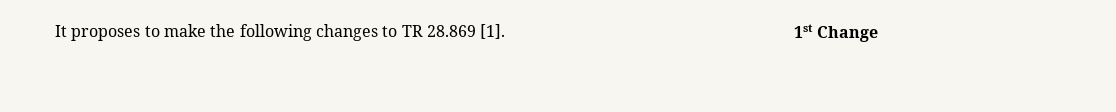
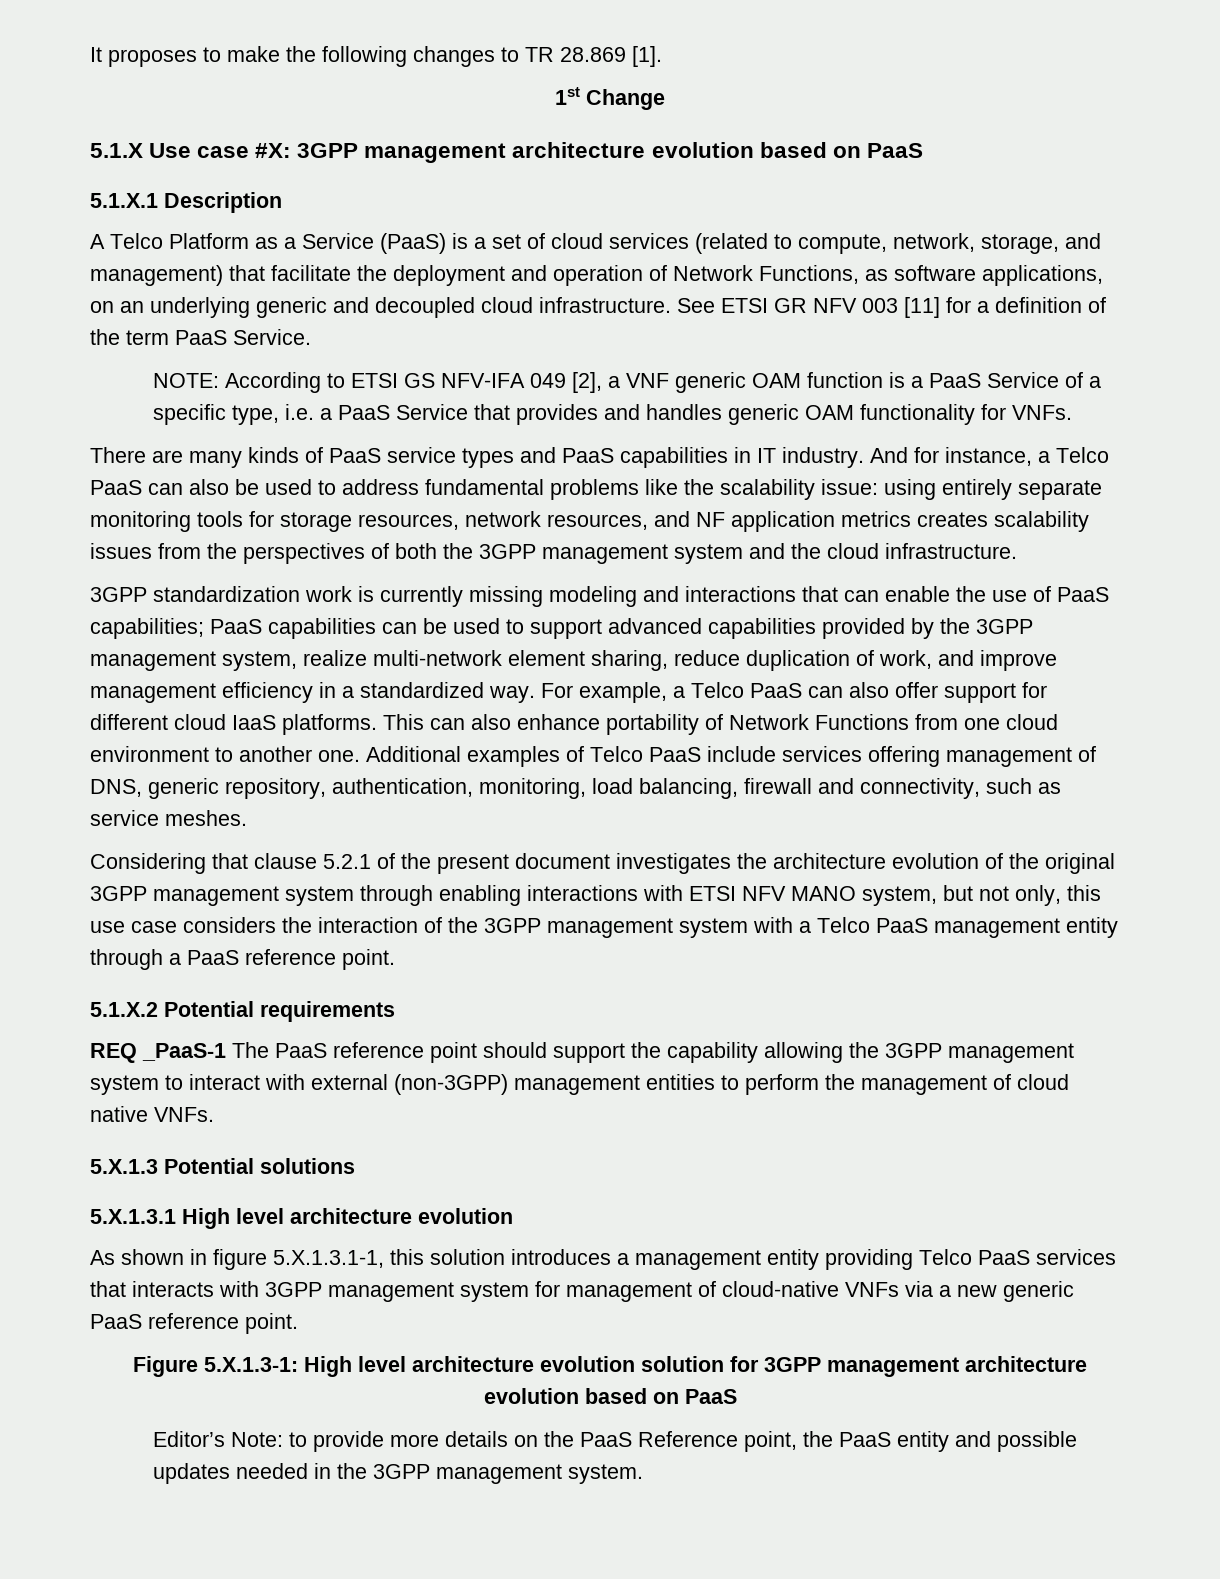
+ 5.1.X Use case #X: 3GPP management architecture evolution based on PaaS
+ 5.1.X.1 Description
+ A Telco Platform as a Service (PaaS) is a set of cloud services (related to compute, network, storage, and management) that facilitate the deployment and operation of Network Functions, as software applications, on an underlying generic and decoupled cloud infrastructure. See ETSI GR NFV 003 [11] for a definition of the term PaaS Service.
+ NOTE: According to ETSI GS NFV-IFA 049 [2], a VNF generic OAM function is a PaaS Service of a specific type, i.e. a PaaS Service that provides and handles generic OAM functionality for VNFs.
+ There are many kinds of PaaS service types and PaaS capabilities in IT industry. And for instance, a Telco PaaS can also be used to address fundamental problems like the scalability issue: using entirely separate monitoring tools for storage resources, network resources, and NF application metrics creates scalability issues from the perspectives of both the 3GPP management system and the cloud infrastructure.
+ 3GPP standardization work is currently missing modeling and interactions that can enable the use of PaaS capabilities; PaaS capabilities can be used to support advanced capabilities provided by the 3GPP management system, realize multi-network element sharing, reduce duplication of work, and improve management efficiency in a standardized way. For example, a Telco PaaS can also offer support for different cloud IaaS platforms. This can also enhance portability of Network Functions from one cloud environment to another one. Additional examples of Telco PaaS include services offering management of DNS, generic repository, authentication, monitoring, load balancing, firewall and connectivity, such as service meshes.
+ Considering that clause 5.2.1 of the present document investigates the architecture evolution of the original 3GPP management system through enabling interactions with ETSI NFV MANO system, but not only, this use case considers the interaction of the 3GPP management system with a Telco PaaS management entity through a PaaS reference point.
+ 5.1.X.2 Potential requirements
+ REQ _PaaS-1 The PaaS reference point should support the capability allowing the 3GPP management system to interact with external (non-3GPP) management entities to perform the management of cloud native VNFs.
+ 5.X.1.3 Potential solutions
+ 5.X.1.3.1 High level architecture evolution
+ As shown in figure 5.X.1.3.1-1, this solution introduces a management entity providing Telco PaaS services that interacts with 3GPP management system for management of cloud-native VNFs via a new generic PaaS reference point.
+ Figure 5.X.1.3-1: High level architecture evolution solution for 3GPP management architecture evolution based on PaaS
+ Editor’s Note: to provide more details on the PaaS Reference point, the PaaS entity and possible updates needed in the 3GPP management system.

